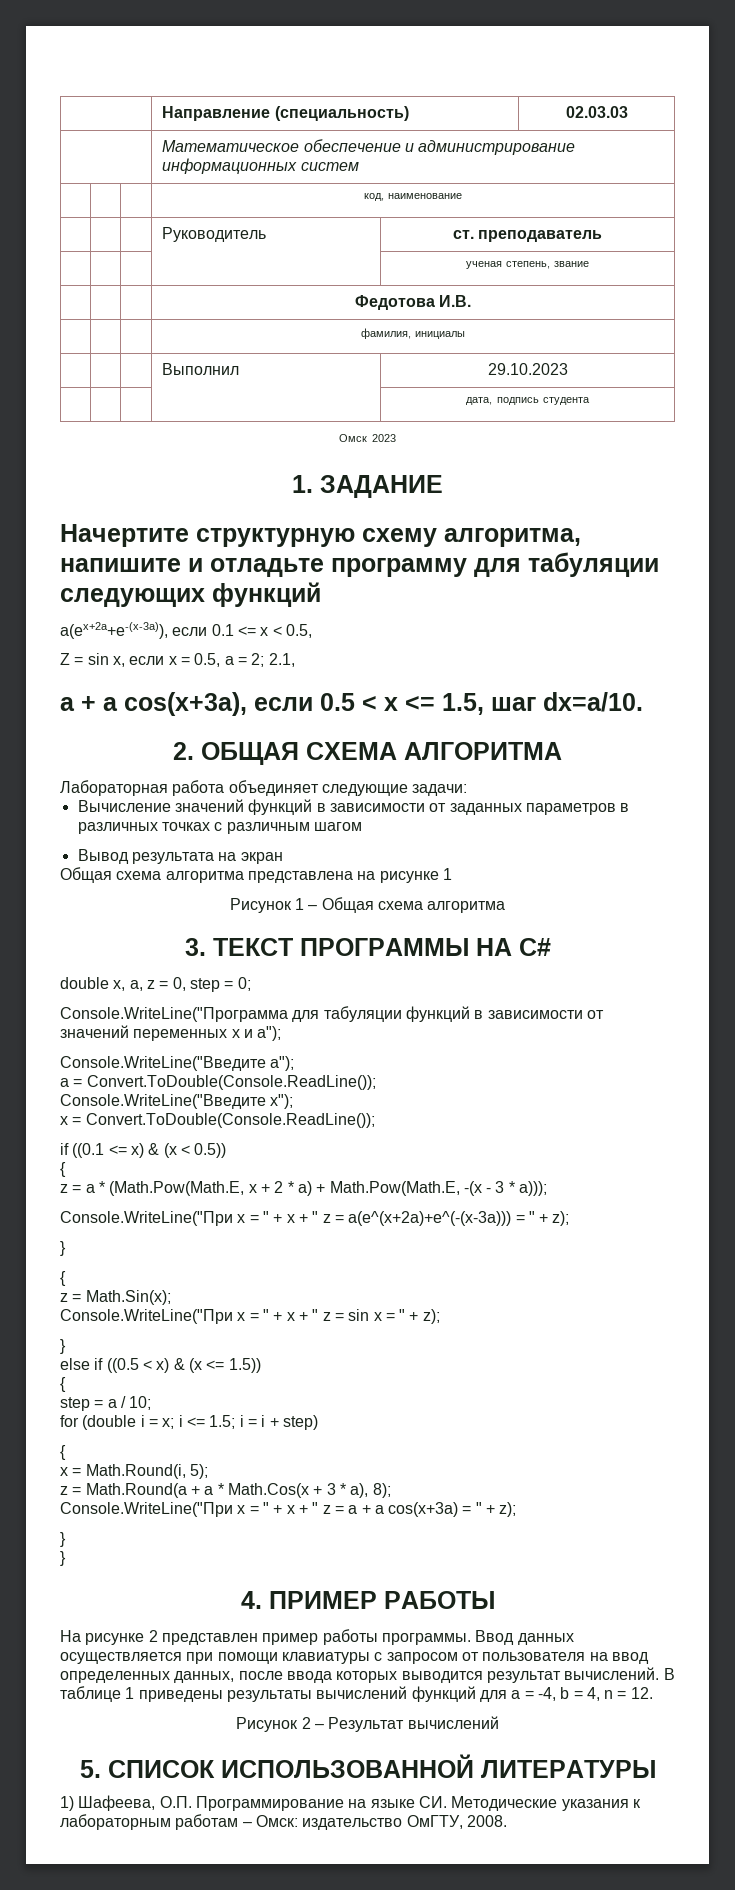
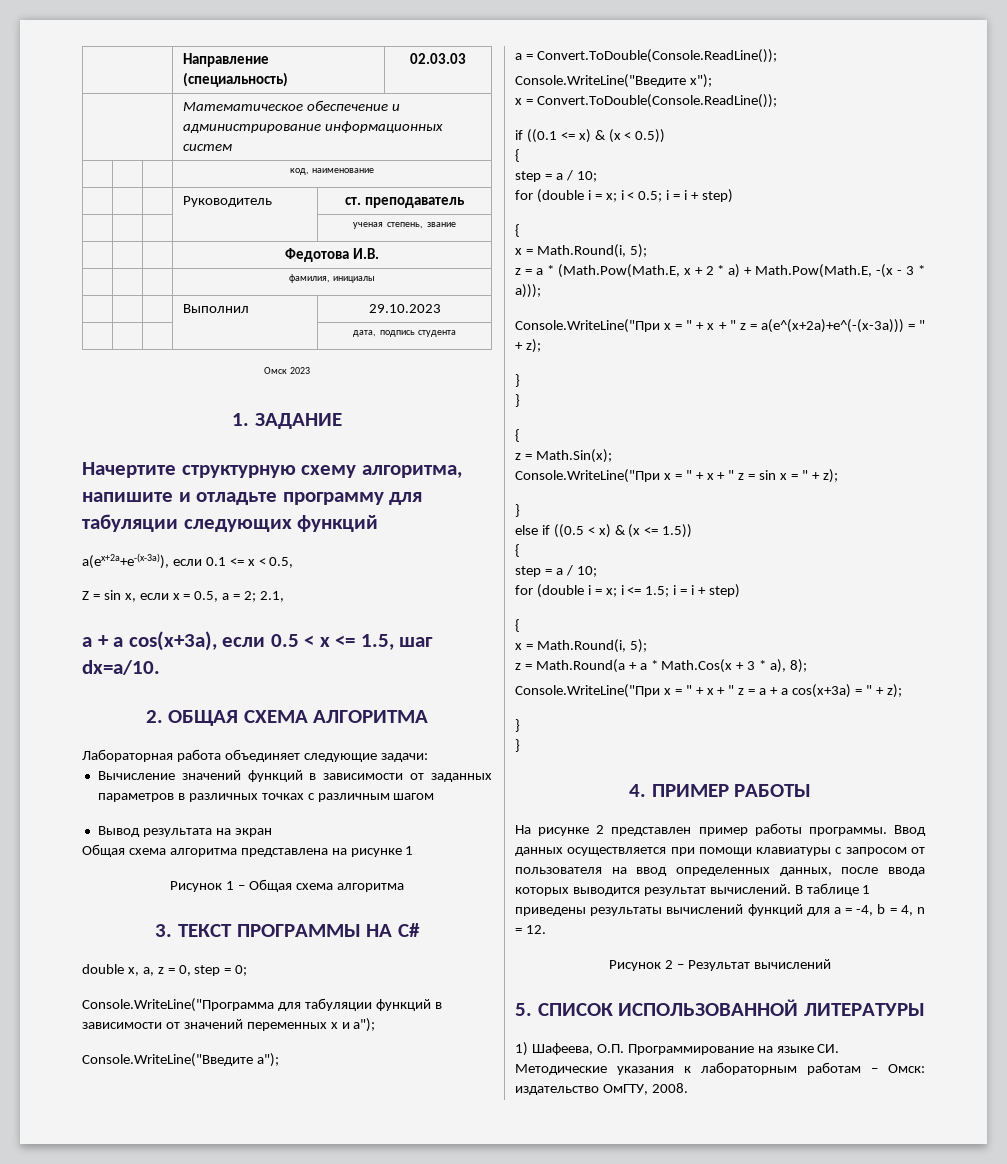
  if ((0.1 <= x) & (x < 0.5))
  {
+ step = a / 10;
+ for (double i = x; i < 0.5; i = i + step)
+ {
+ x = Math.Round(i, 5);
  Console.WriteLine("При x = " + x + " z = a(e^(x+2a)+e^(-(x-3a))) = " + z);
+ }

